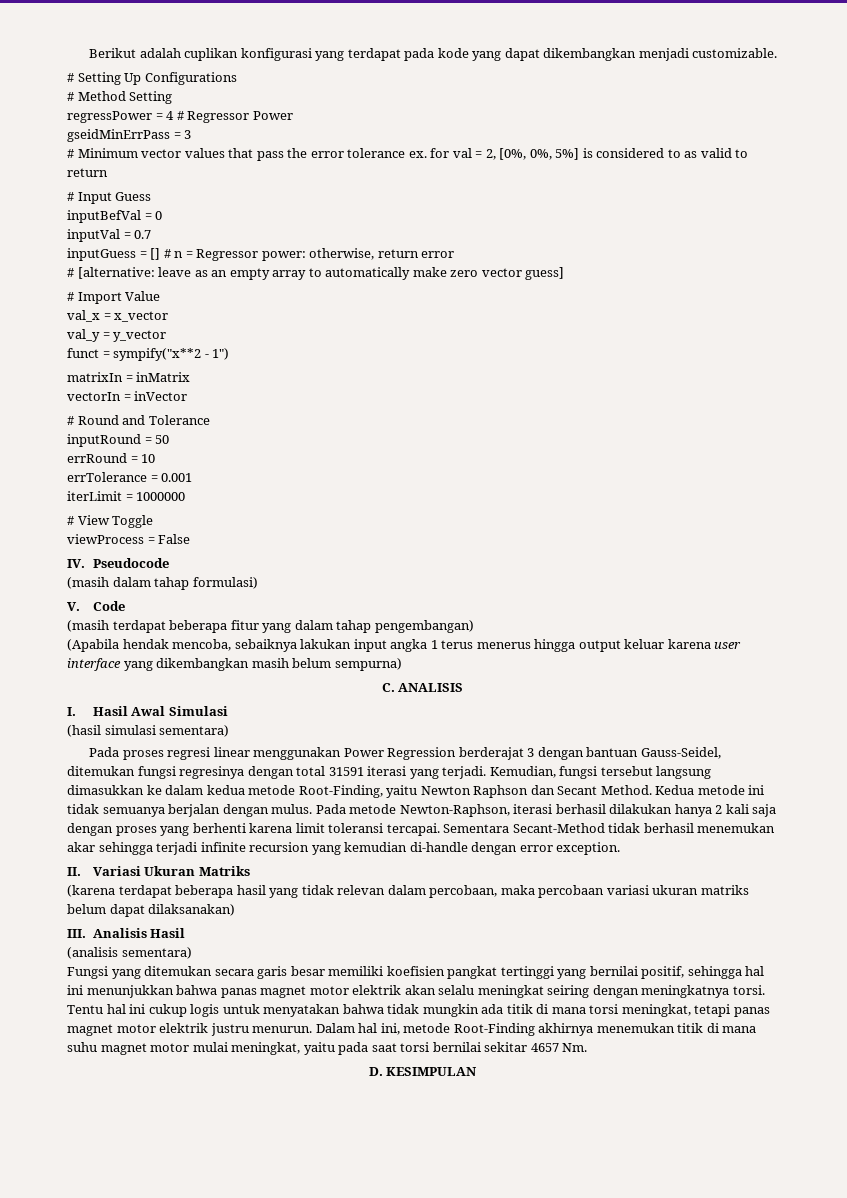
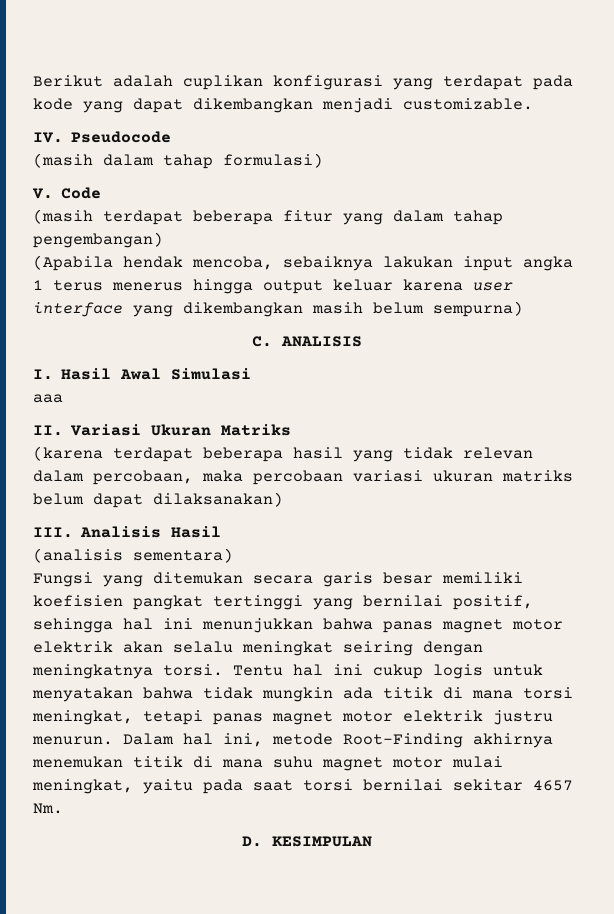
- # Setting Up Configurations
- # Method Setting
- regressPower = 4 # Regressor Power
- gseidMinErrPass = 3
- # Minimum vector values that pass the error tolerance ex. for val = 2, [0%, 0%, 5%] is considered to as valid to return
- # Input Guess
- inputBefVal = 0
- inputVal = 0.7
- inputGuess = [] # n = Regressor power: otherwise, return error
- # [alternative: leave as an empty array to automatically make zero vector guess]
- # Import Value
- val_x = x_vector
- val_y = y_vector
- funct = sympify("x**2 - 1")
- matrixIn = inMatrix
- vectorIn = inVector
- # Round and Tolerance
- inputRound = 50
- errRound = 10
- errTolerance = 0.001
- iterLimit = 1000000
- # View Toggle
- viewProcess = False
- (hasil simulasi sementara)
- Pada proses regresi linear menggunakan Power Regression berderajat 3 dengan bantuan Gauss-Seidel, ditemukan fungsi regresinya dengan total 31591 iterasi yang terjadi. Kemudian, fungsi tersebut langsung dimasukkan ke dalam kedua metode Root-Finding, yaitu Newton Raphson dan Secant Method. Kedua metode ini tidak semuanya berjalan dengan mulus. Pada metode Newton-Raphson, iterasi berhasil dilakukan hanya 2 kali saja dengan proses yang berhenti karena limit toleransi tercapai. Sementara Secant-Method tidak berhasil menemukan akar sehingga terjadi infinite recursion yang kemudian di-handle dengan error exception.
+ aaa

